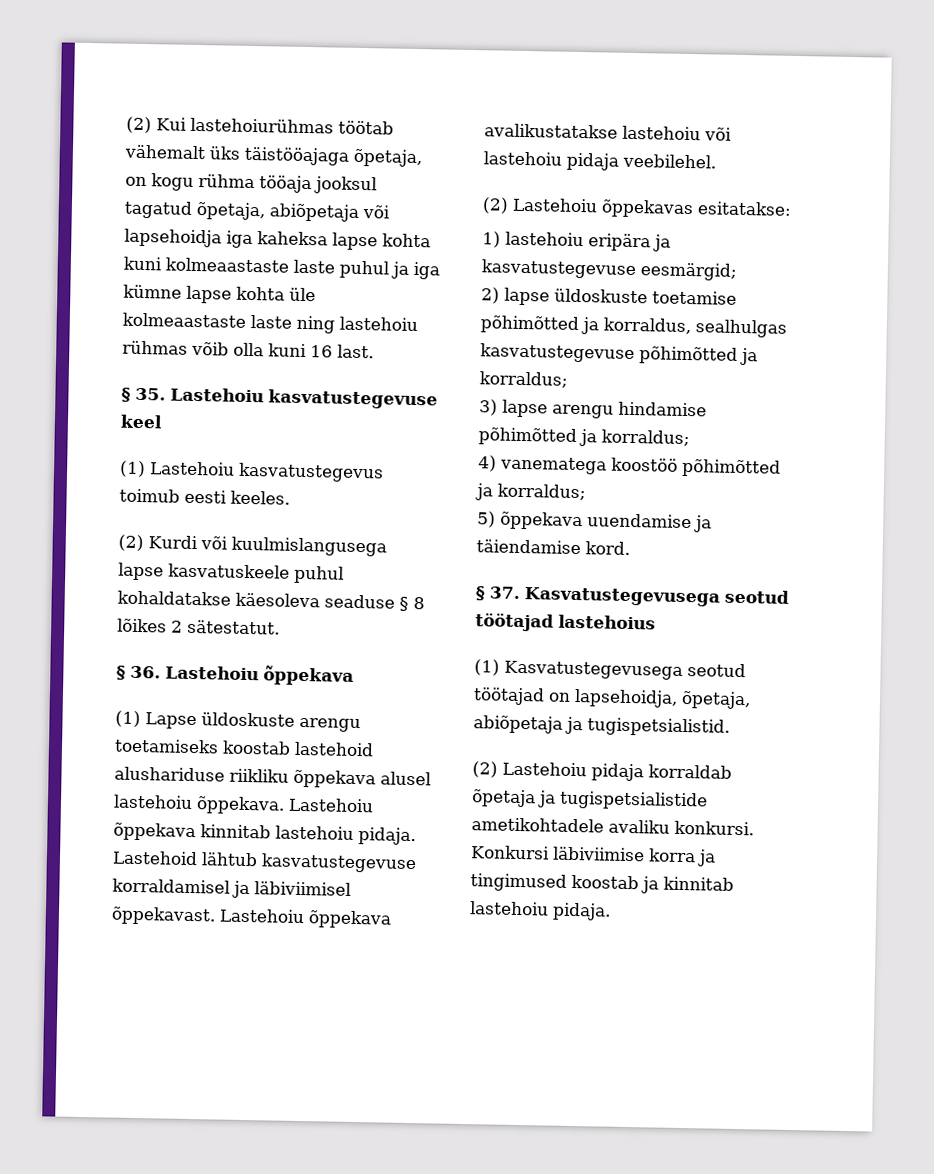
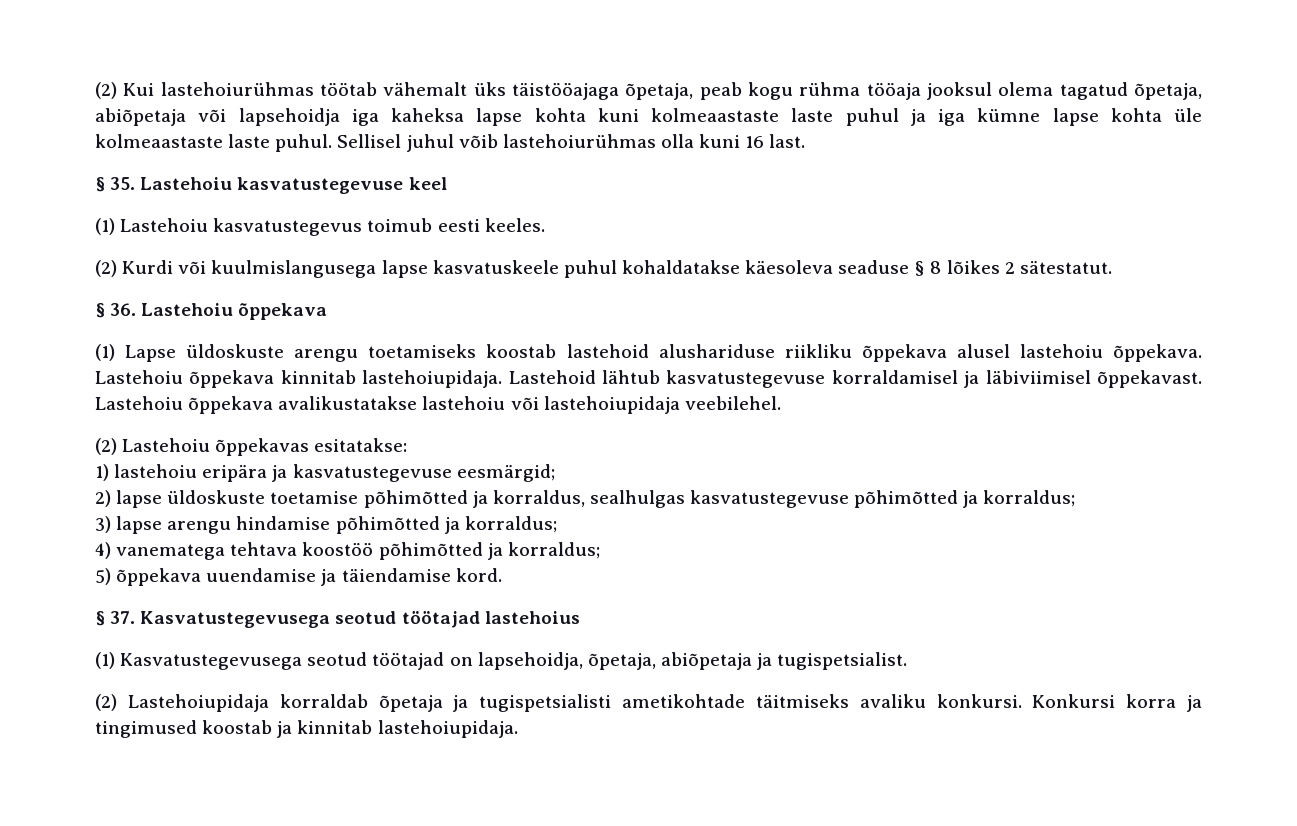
- (2) Kui lastehoiurühmas töötab vähemalt üks täistööajaga õpetaja, on kogu rühma tööaja jooksul tagatud õpetaja, abiõpetaja või lapsehoidja iga kaheksa lapse kohta kuni kolmeaastaste laste puhul ja iga kümne lapse kohta üle kolmeaastaste laste ning lastehoiu rühmas võib olla kuni 16 last.
+ (2) Kui lastehoiurühmas töötab vähemalt üks täistööajaga õpetaja, peab kogu rühma tööaja jooksul olema tagatud õpetaja, abiõpetaja või lapsehoidja iga kaheksa lapse kohta kuni kolmeaastaste laste puhul ja iga kümne lapse kohta üle kolmeaastaste laste puhul. Sellisel juhul võib lastehoiurühmas olla kuni 16 last.
- Lastehoiu õppekava kinnitab lastehoiu pidaja.
+ Lastehoiu õppekava kinnitab lastehoiupidaja.
- Lastehoiu õppekava avalikustatakse lastehoiu või lastehoiu pidaja veebilehel.
+ Lastehoiu õppekava avalikustatakse lastehoiu või lastehoiupidaja veebilehel.
- 4) vanematega koostöö põhimõtted ja korraldus;
+ 4) vanematega tehtava koostöö põhimõtted ja korraldus;
- (1) Kasvatustegevusega seotud töötajad on lapsehoidja, õpetaja, abiõpetaja ja tugispetsialistid.
- (2) Lastehoiu pidaja korraldab õpetaja ja tugispetsialistide ametikohtadele avaliku konkursi.
+ (1) Kasvatustegevusega seotud töötajad on lapsehoidja, õpetaja, abiõpetaja ja tugispetsialist.
+ (2) Lastehoiupidaja korraldab õpetaja ja tugispetsialisti ametikohtade täitmiseks avaliku konkursi.
- Konkursi läbiviimise korra ja tingimused koostab ja kinnitab lastehoiu pidaja.
+ Konkursi korra ja tingimused koostab ja kinnitab lastehoiupidaja.

